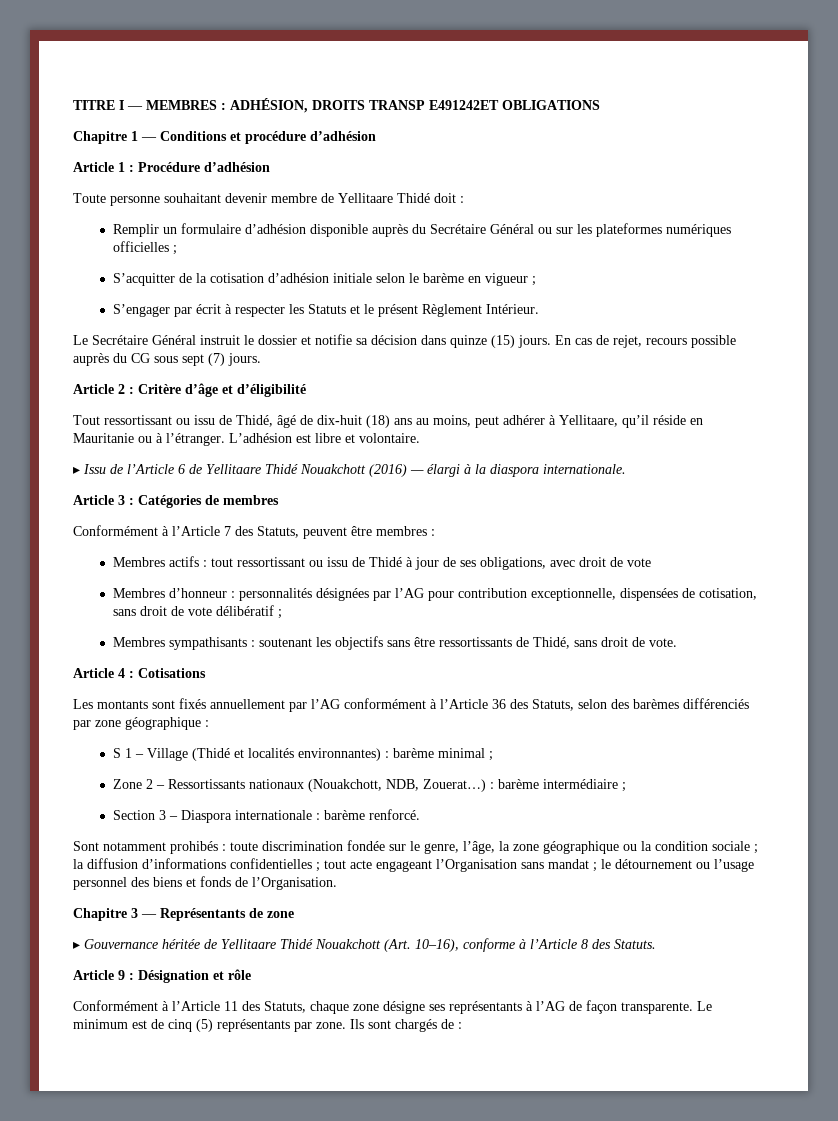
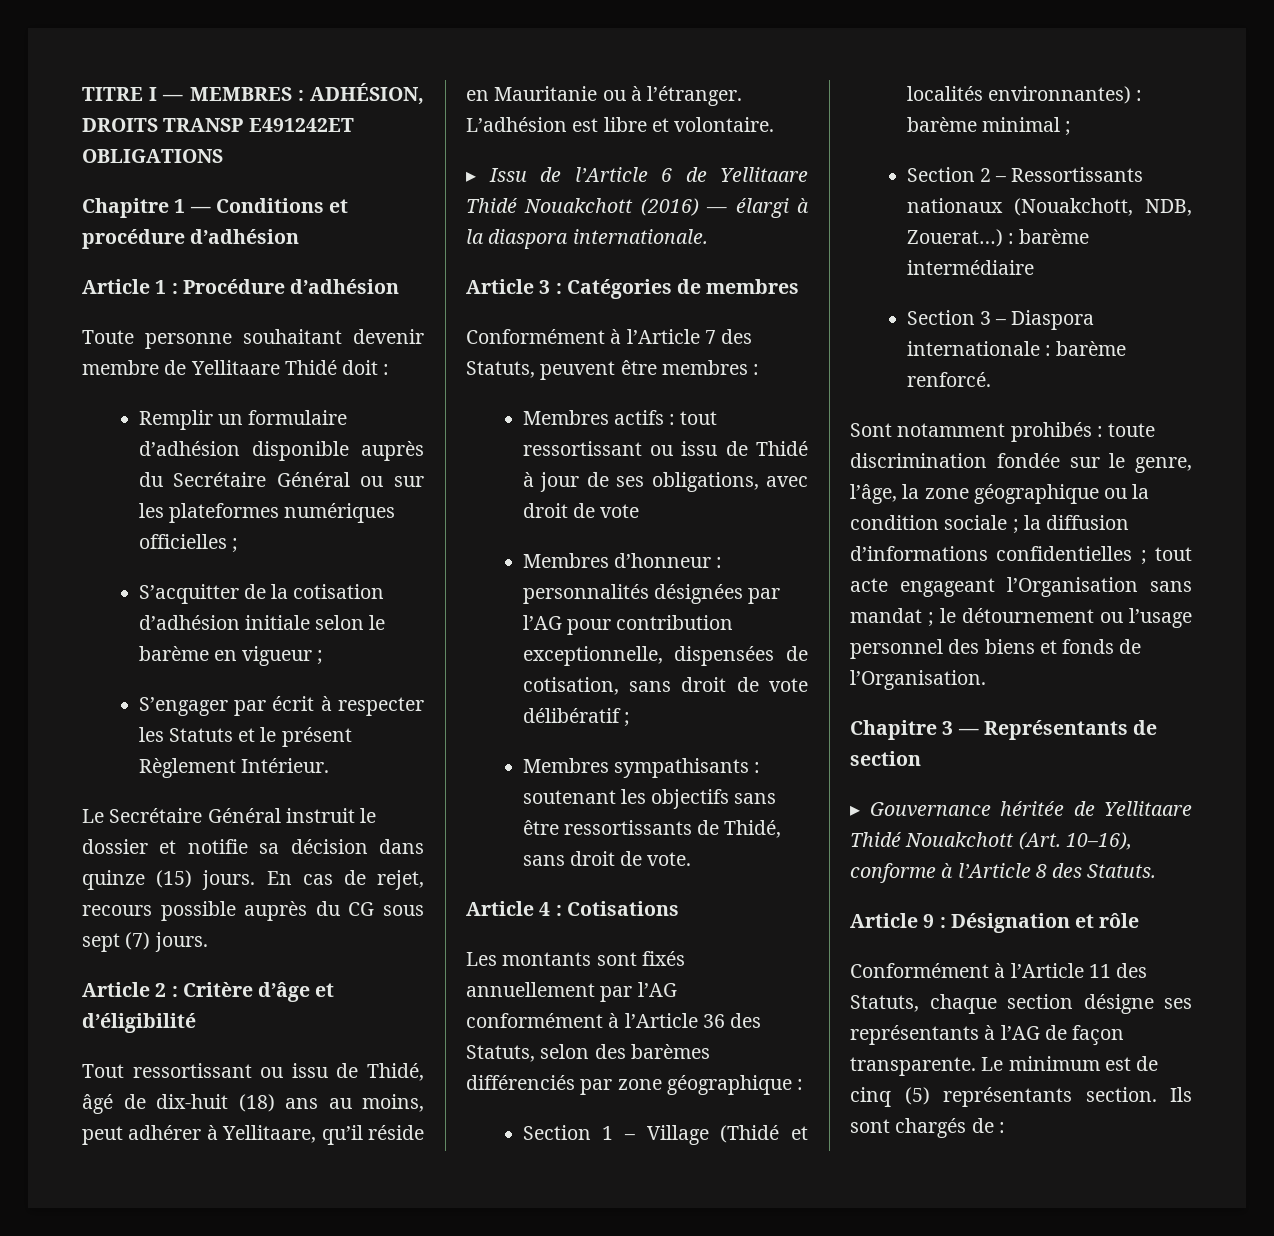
- S 1 – Village (Thidé et localités environnantes) : barème minimal ;
+ Section 1 – Village (Thidé et localités environnantes) : barème minimal ;
- Zone 2 – Ressortissants nationaux (Nouakchott, NDB, Zouerat…) : barème intermédiaire ;
+ Section 2 – Ressortissants nationaux (Nouakchott, NDB, Zouerat…) : barème intermédiaire
- Chapitre 3 — Représentants de zone
+ Chapitre 3 — Représentants de section
- Conformément à l’Article 11 des Statuts, chaque zone désigne ses représentants à l’AG de façon transparente.
+ Conformément à l’Article 11 des Statuts, chaque section désigne ses représentants à l’AG de façon transparente.
- Le minimum est de cinq (5) représentants par zone.
+ Le minimum est de cinq (5) représentants section.

